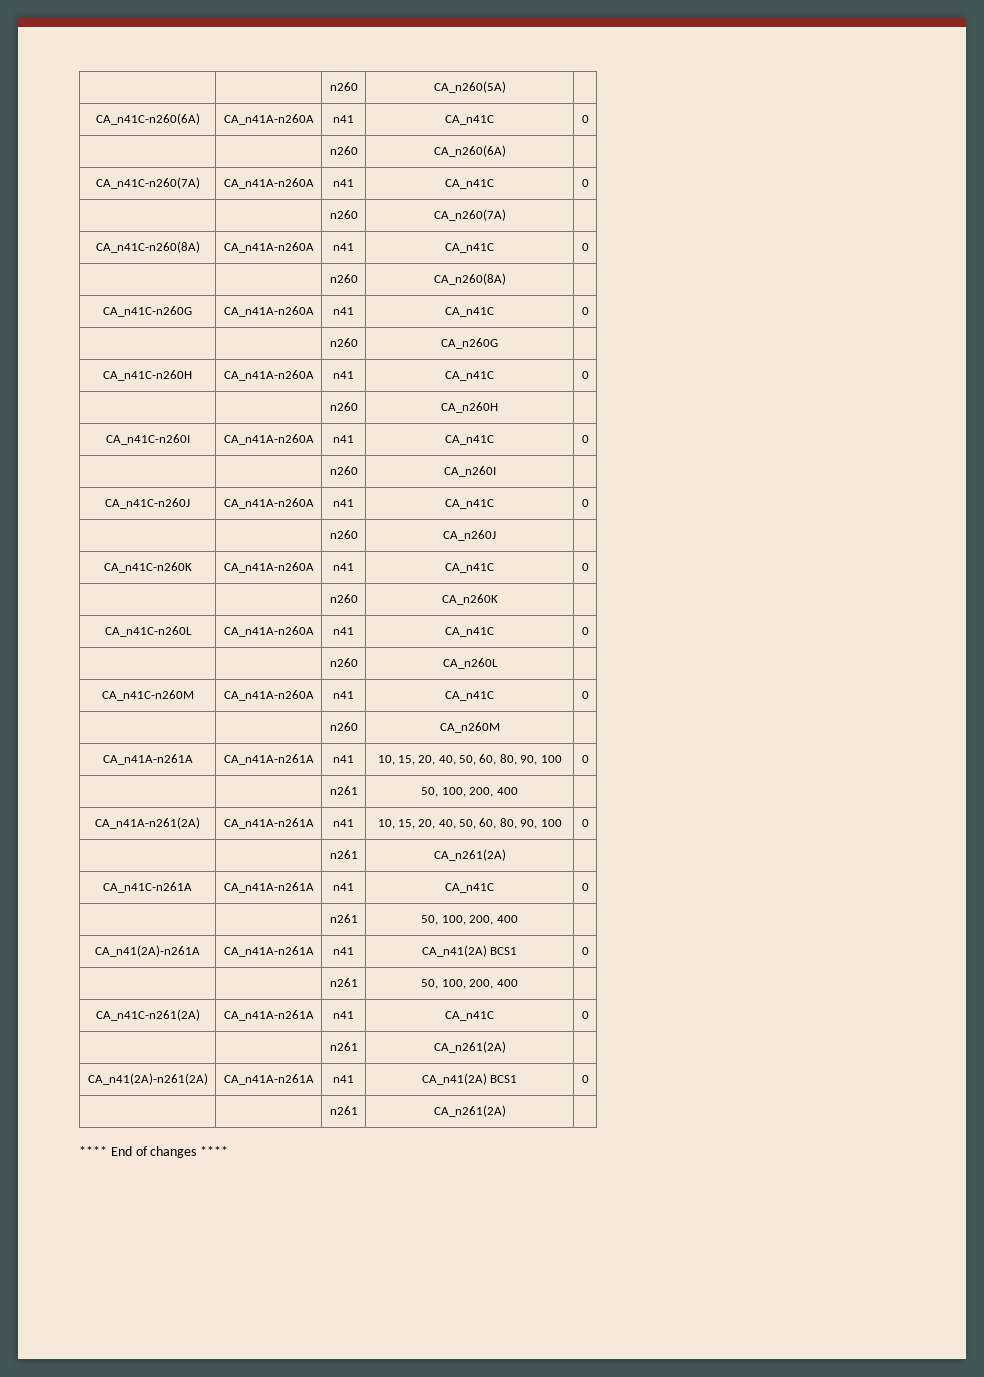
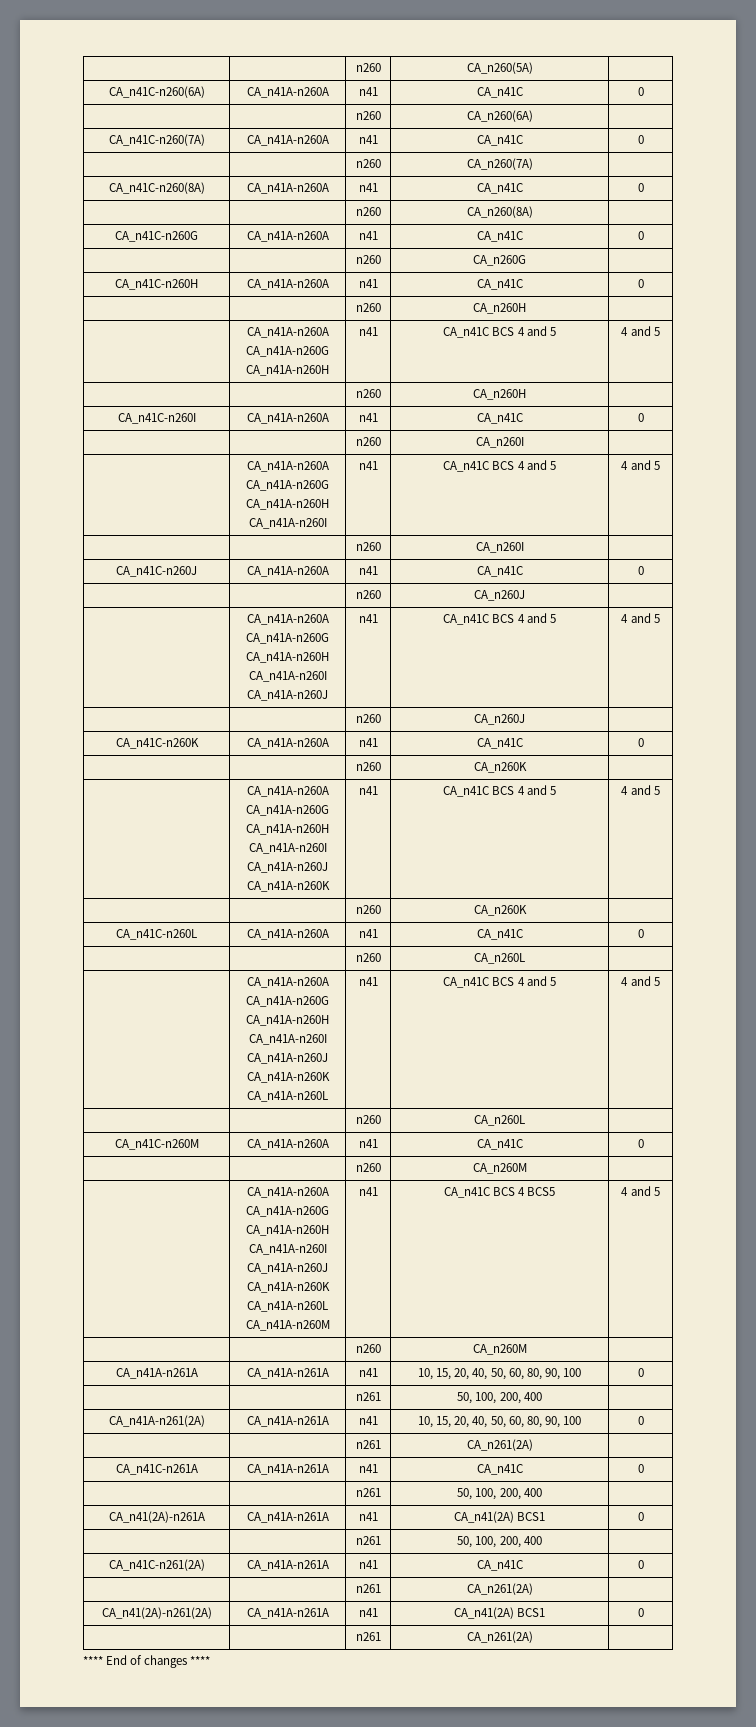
  CA_n41C-n260H | CA_n41A-n260A | n41 | CA_n41C | 0
+ | | n260 | CA_n260H |
+ | CA_n41A-n260A
+ CA_n41A-n260G
+ CA_n41A-n260H | n41 | CA_n41C BCS 4 and 5 | 4 and 5
  CA_n41C-n260I | CA_n41A-n260A | n41 | CA_n41C | 0
+ | | n260 | CA_n260I |
+ | CA_n41A-n260A
+ CA_n41A-n260G
+ CA_n41A-n260H
+ CA_n41A-n260I | n41 | CA_n41C BCS 4 and 5 | 4 and 5
  CA_n41C-n260J | CA_n41A-n260A | n41 | CA_n41C | 0
+ | | n260 | CA_n260J |
+ | CA_n41A-n260A
+ CA_n41A-n260G
+ CA_n41A-n260H
+ CA_n41A-n260I
+ CA_n41A-n260J | n41 | CA_n41C BCS 4 and 5 | 4 and 5
  CA_n41C-n260K | CA_n41A-n260A | n41 | CA_n41C | 0
+ | | n260 | CA_n260K |
+ | CA_n41A-n260A
+ CA_n41A-n260G
+ CA_n41A-n260H
+ CA_n41A-n260I
+ CA_n41A-n260J
+ CA_n41A-n260K | n41 | CA_n41C BCS 4 and 5 | 4 and 5
  CA_n41C-n260L | CA_n41A-n260A | n41 | CA_n41C | 0
+ | | n260 | CA_n260L |
+ | CA_n41A-n260A
+ CA_n41A-n260G
+ CA_n41A-n260H
+ CA_n41A-n260I
+ CA_n41A-n260J
+ CA_n41A-n260K
+ CA_n41A-n260L | n41 | CA_n41C BCS 4 and 5 | 4 and 5
  CA_n41C-n260M | CA_n41A-n260A | n41 | CA_n41C | 0
+ | | n260 | CA_n260M |
+ | CA_n41A-n260A
+ CA_n41A-n260G
+ CA_n41A-n260H
+ CA_n41A-n260I
+ CA_n41A-n260J
+ CA_n41A-n260K
+ CA_n41A-n260L
+ CA_n41A-n260M | n41 | CA_n41C BCS 4 BCS5 | 4 and 5

